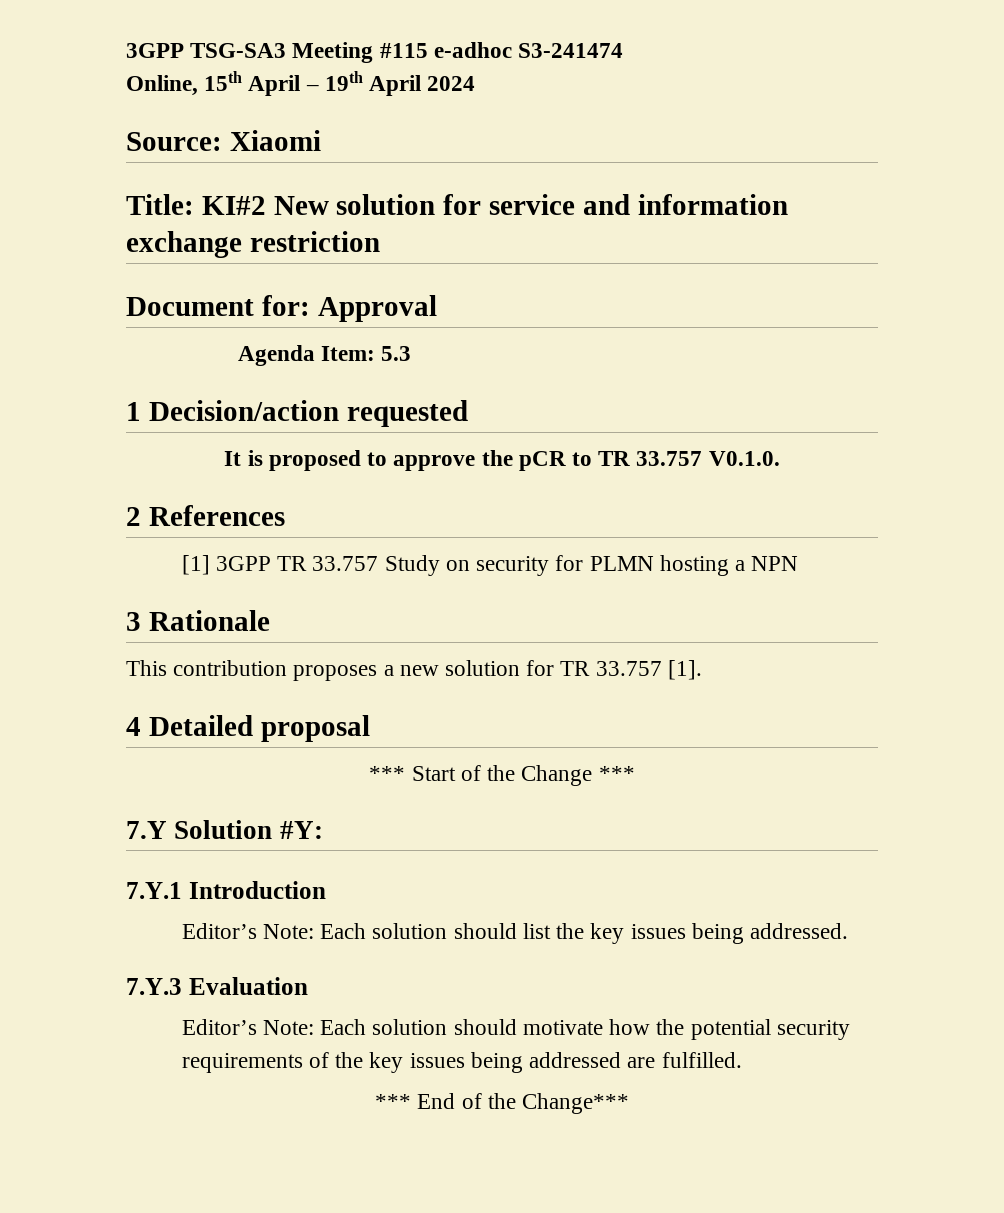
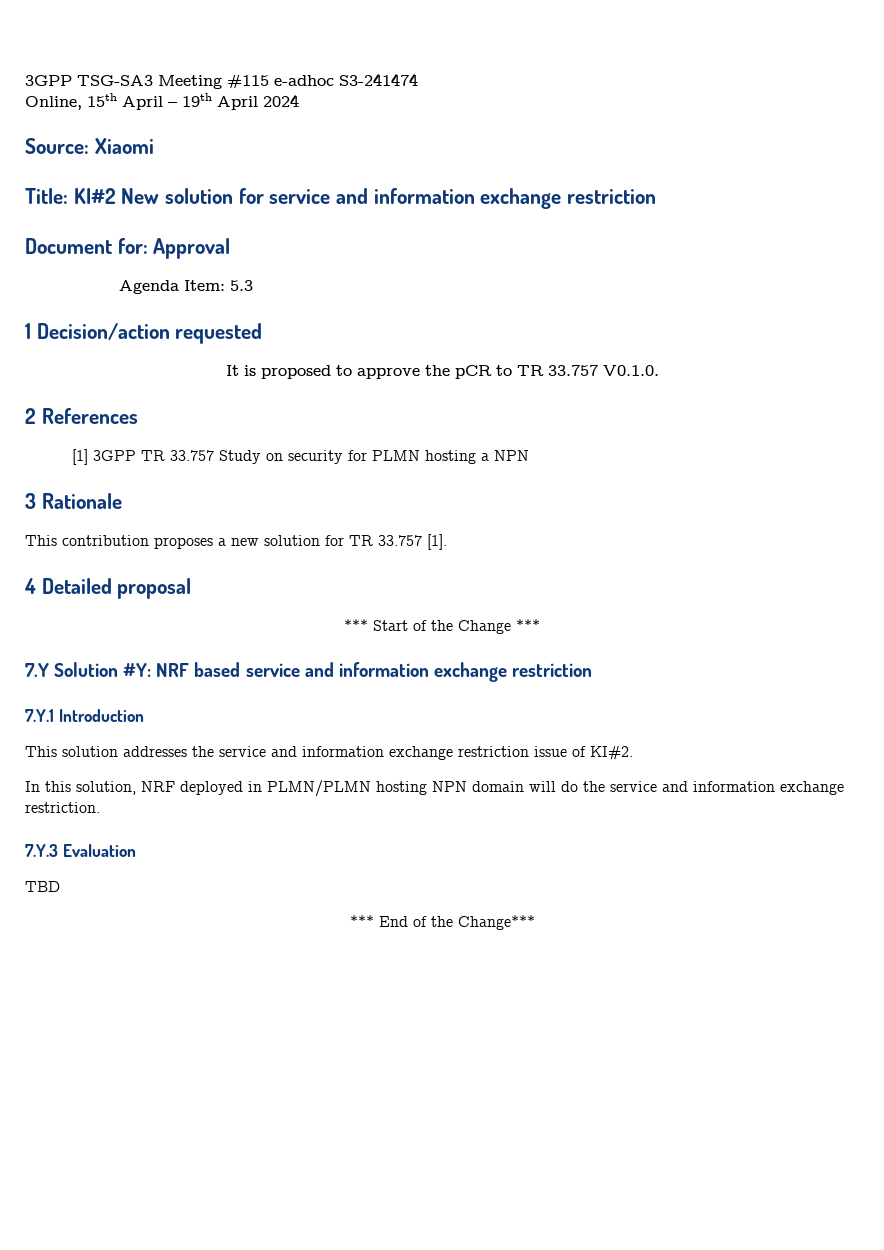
- 7.Y Solution #Y:
+ 7.Y Solution #Y: NRF based service and information exchange restriction
  7.Y.1 Introduction
- Editor’s Note: Each solution should list the key issues being addressed.
+ This solution addresses the service and information exchange restriction issue of KI#2.
+ In this solution, NRF deployed in PLMN/PLMN hosting NPN domain will do the service and information exchange restriction.
  7.Y.3 Evaluation
- Editor’s Note: Each solution should motivate how the potential security requirements of the key issues being addressed are fulfilled.
+ TBD

